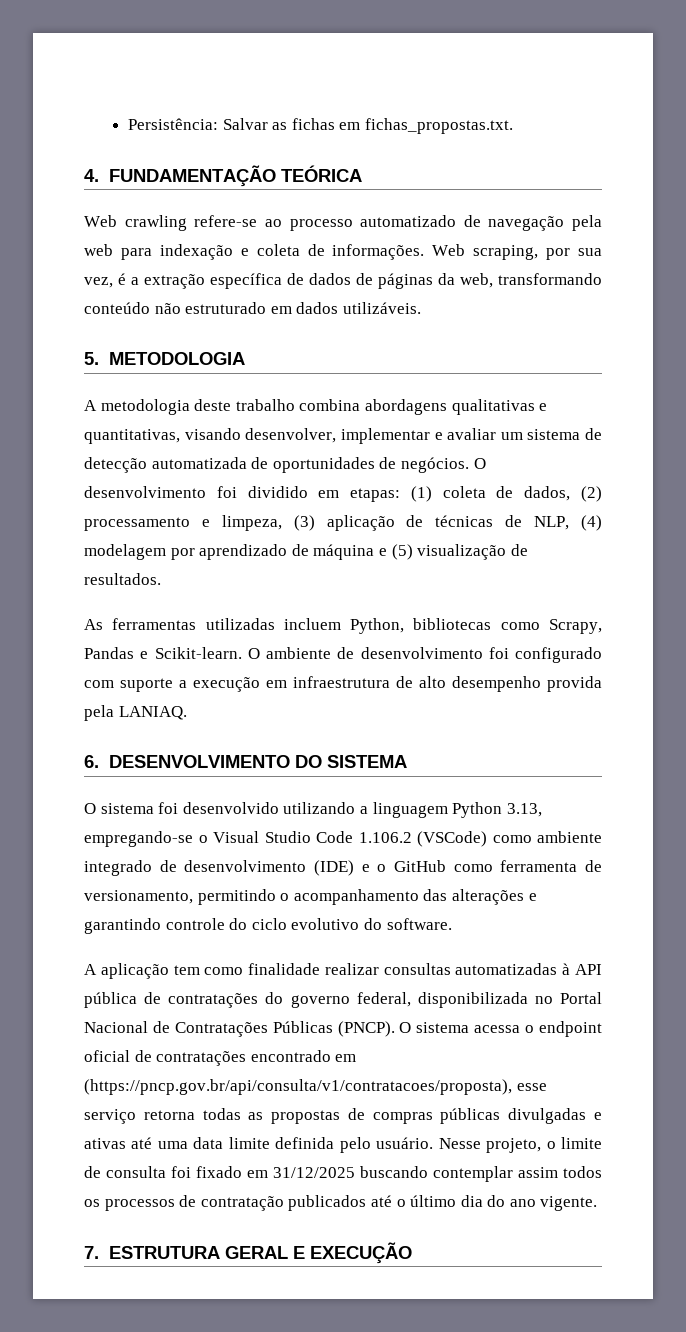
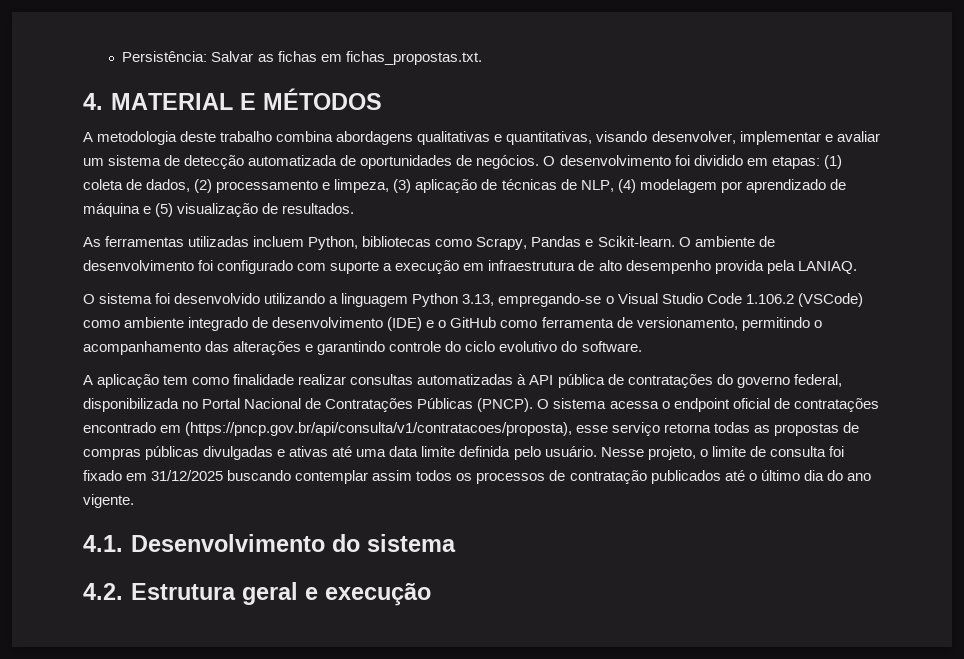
- 4. FUNDAMENTAÇÃO TEÓRICA
- Web crawling refere-se ao processo automatizado de navegação pela web para indexação e coleta de informações. Web scraping, por sua vez, é a extração específica de dados de páginas da web, transformando conteúdo não estruturado em dados utilizáveis.
- 5. METODOLOGIA
+ 4. MATERIAL E MÉTODOS
- 6. DESENVOLVIMENTO DO SISTEMA
- 7. ESTRUTURA GERAL E EXECUÇÃO
+ 4.1. Desenvolvimento do sistema
+ 4.2. Estrutura geral e execução

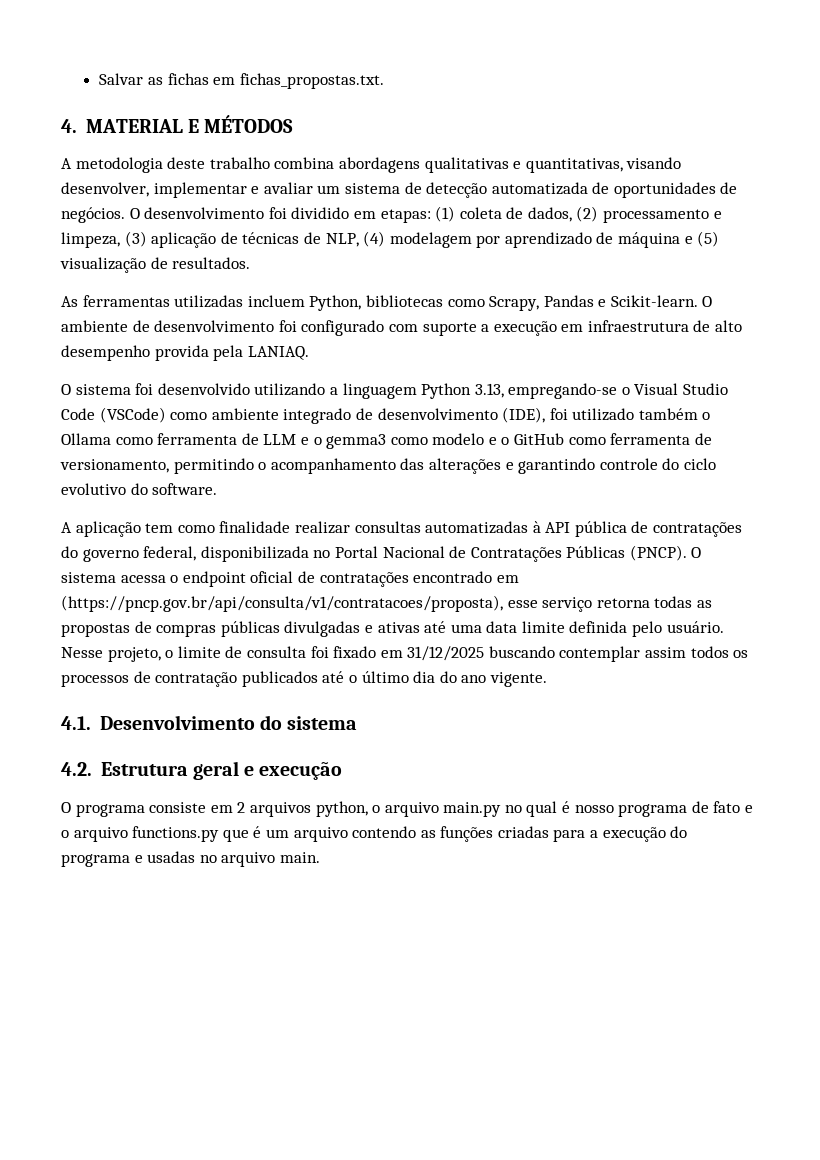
- Persistência: Salvar as fichas em fichas_propostas.txt.
+ Salvar as fichas em fichas_propostas.txt.
- O sistema foi desenvolvido utilizando a linguagem Python 3.13, empregando-se o Visual Studio Code 1.106.2 (VSCode) como ambiente integrado de desenvolvimento (IDE) e o GitHub como ferramenta de versionamento, permitindo o acompanhamento das alterações e garantindo controle do ciclo evolutivo do software.
+ O sistema foi desenvolvido utilizando a linguagem Python 3.13, empregando-se o Visual Studio Code (VSCode) como ambiente integrado de desenvolvimento (IDE), foi utilizado também o Ollama como ferramenta de LLM e o gemma3 como modelo e o GitHub como ferramenta de versionamento, permitindo o acompanhamento das alterações e garantindo controle do ciclo evolutivo do software.
+ O programa consiste em 2 arquivos python, o arquivo main.py no qual é nosso programa de fato e o arquivo functions.py que é um arquivo contendo as funções criadas para a execução do programa e usadas no arquivo main.

